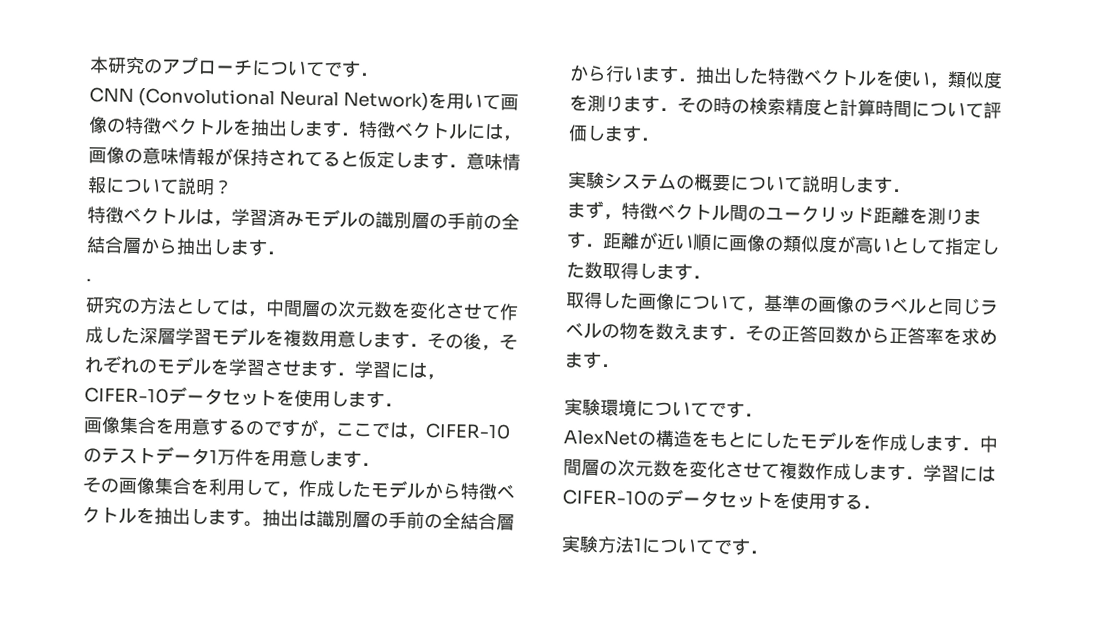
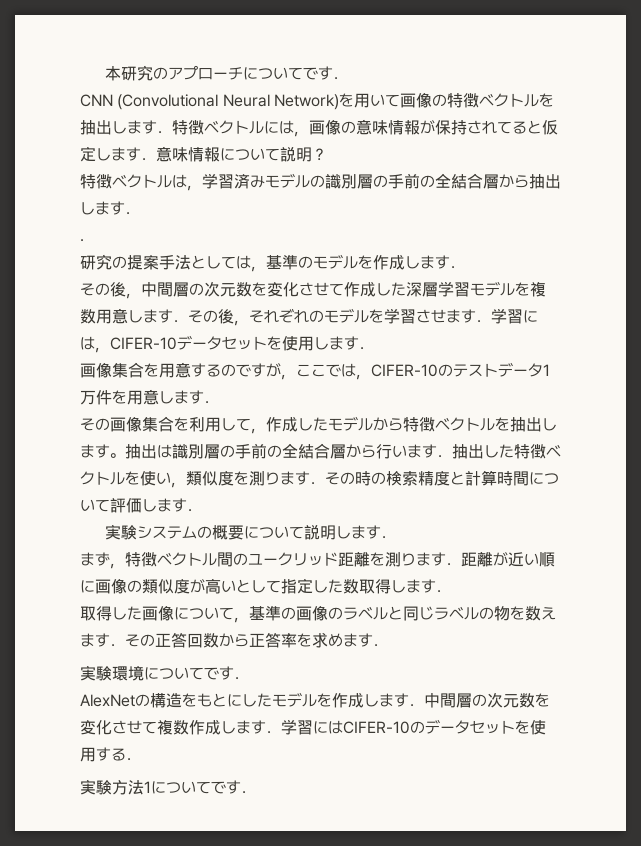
- 研究の方法としては，中間層の次元数を変化させて作成した深層学習モデルを複数用意します．その後，それぞれのモデルを学習させます．学習には，CIFER-10データセットを使用します．
+ 研究の提案手法としては，基準のモデルを作成します．
+ その後，中間層の次元数を変化させて作成した深層学習モデルを複数用意します．その後，それぞれのモデルを学習させます．学習には，CIFER-10データセットを使用します．

